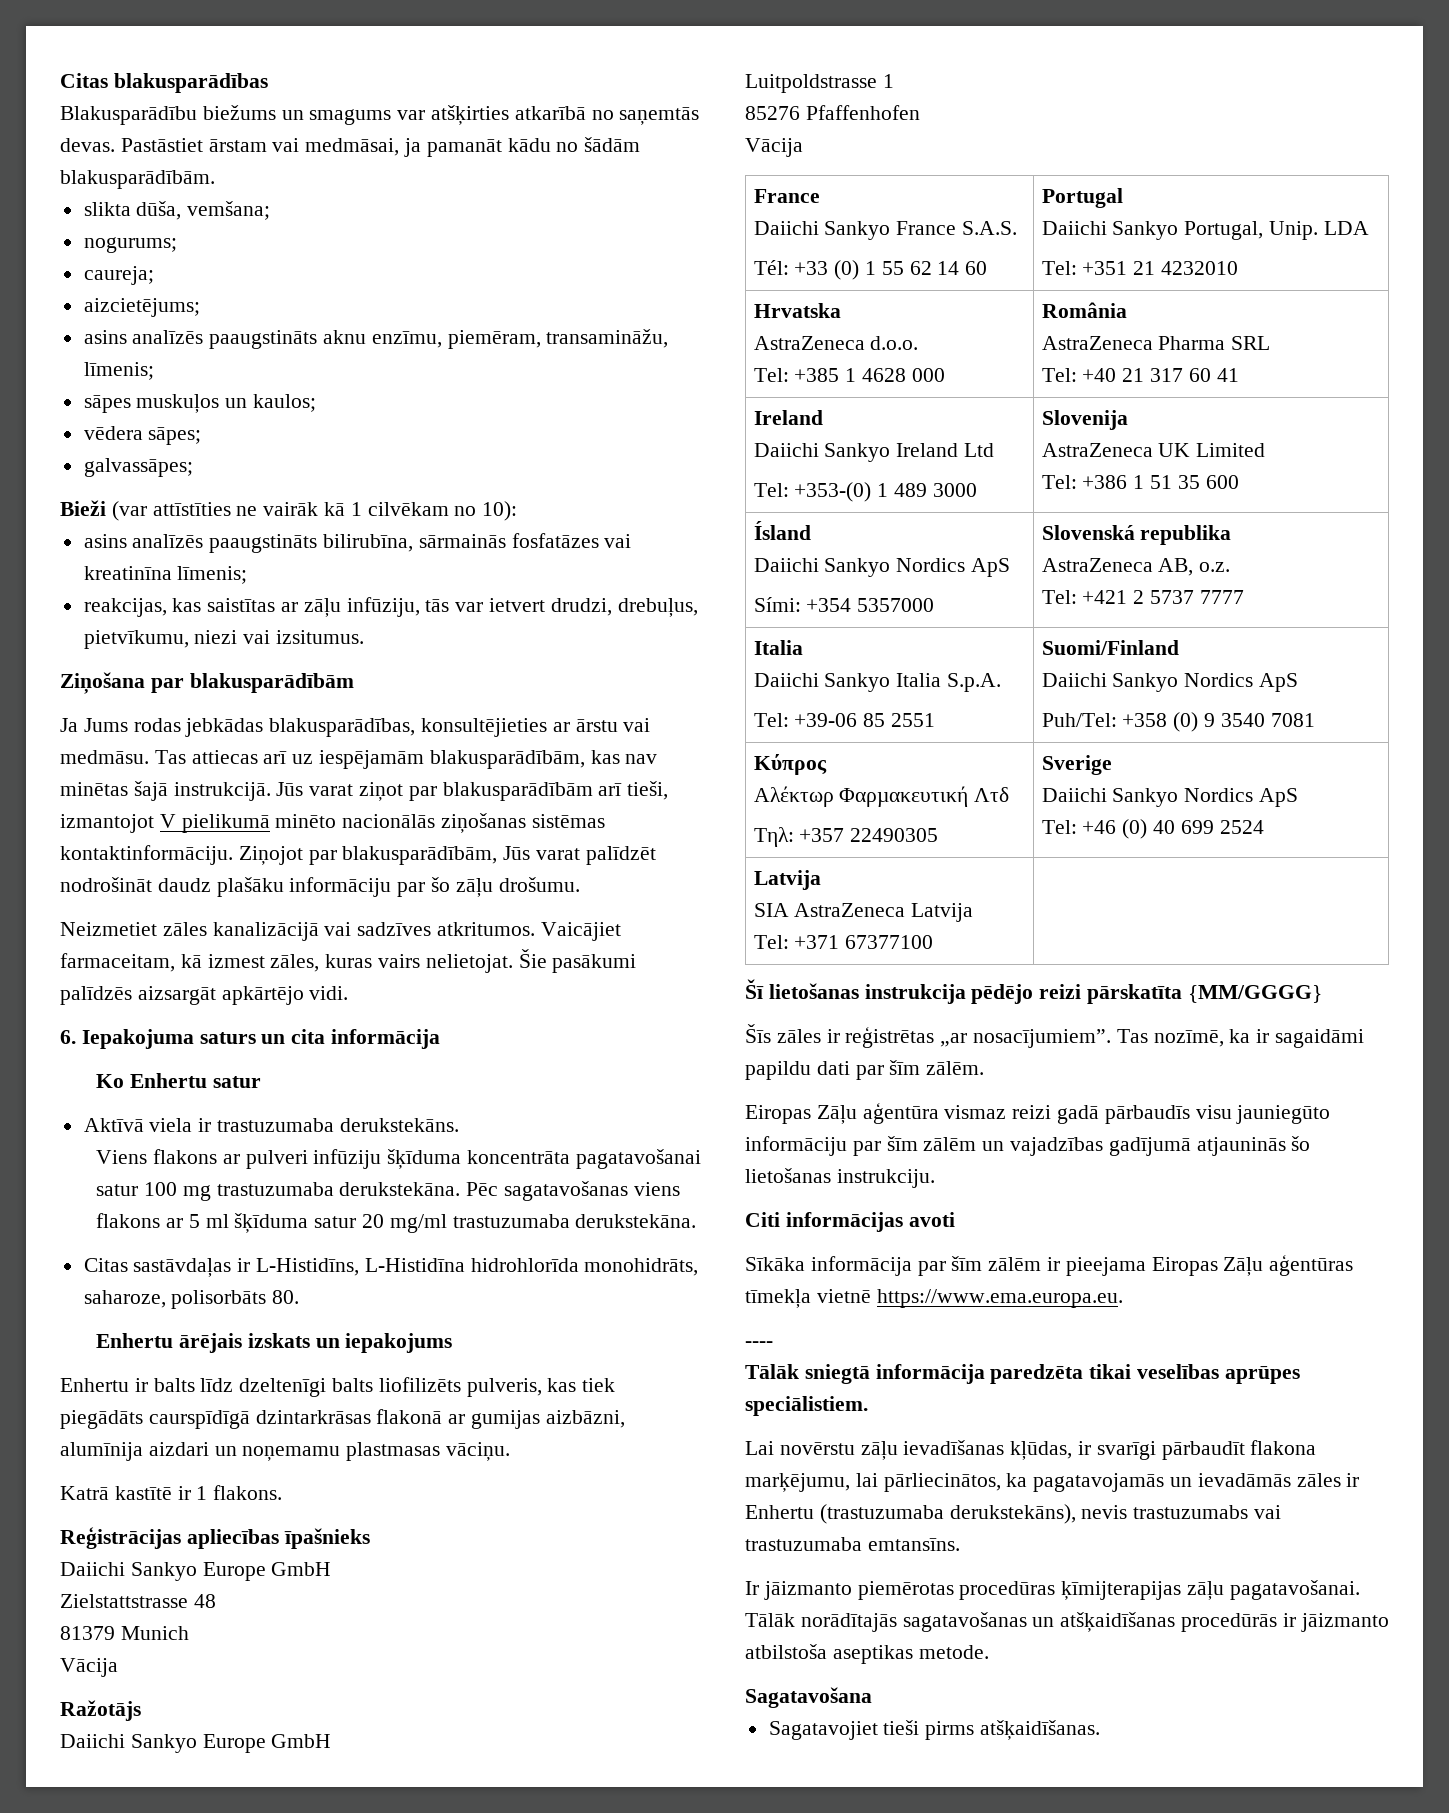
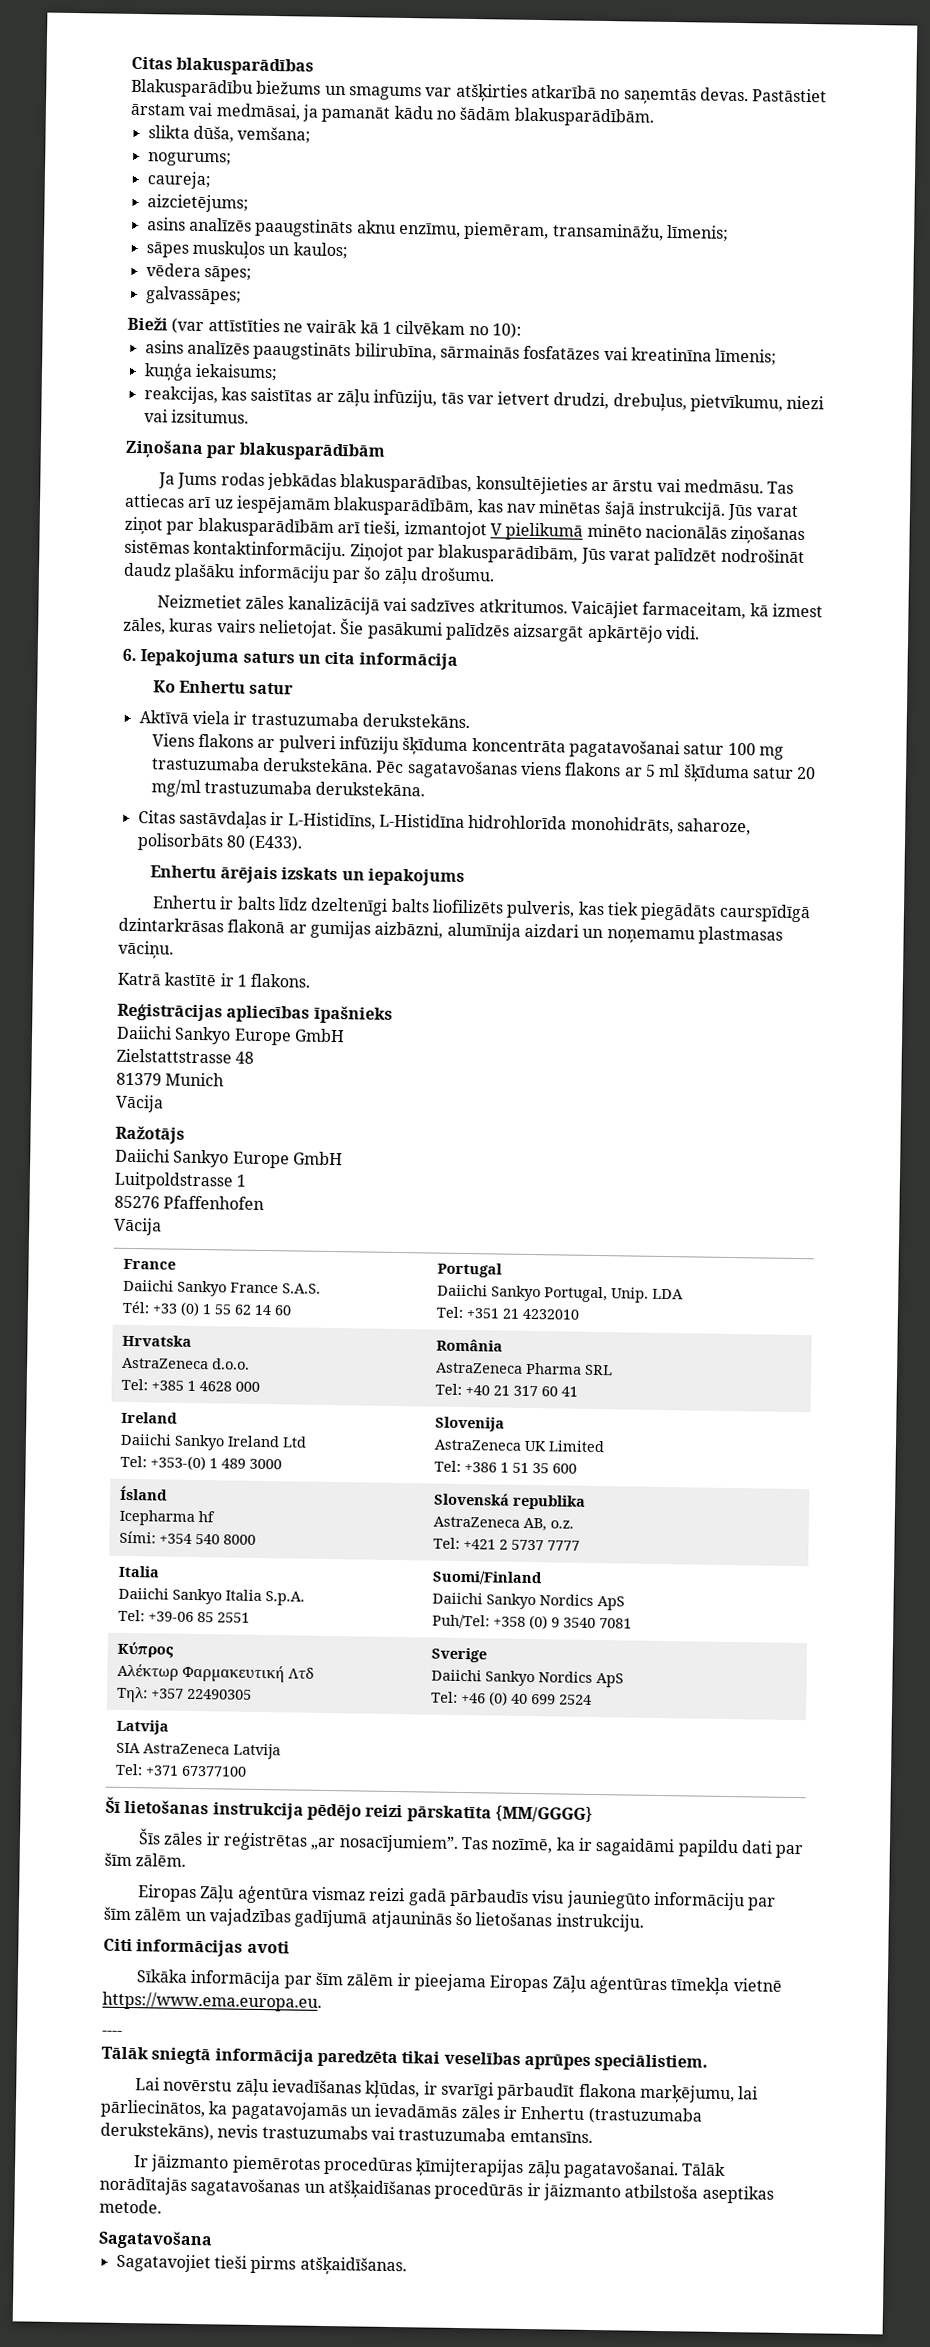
+ kuņģa iekaisums;
- Citas sastāvdaļas ir L-Histidīns, L-Histidīna hidrohlorīda monohidrāts, saharoze, polisorbāts 80.
+ Citas sastāvdaļas ir L-Histidīns, L-Histidīna hidrohlorīda monohidrāts, saharoze, polisorbāts 80 (E433).
  Ísland
- Daiichi Sankyo Nordics ApS
- Sími: +354 5357000 | Slovenská republika
+ Icepharma hf
+ Sími: +354 540 8000 | Slovenská republika

